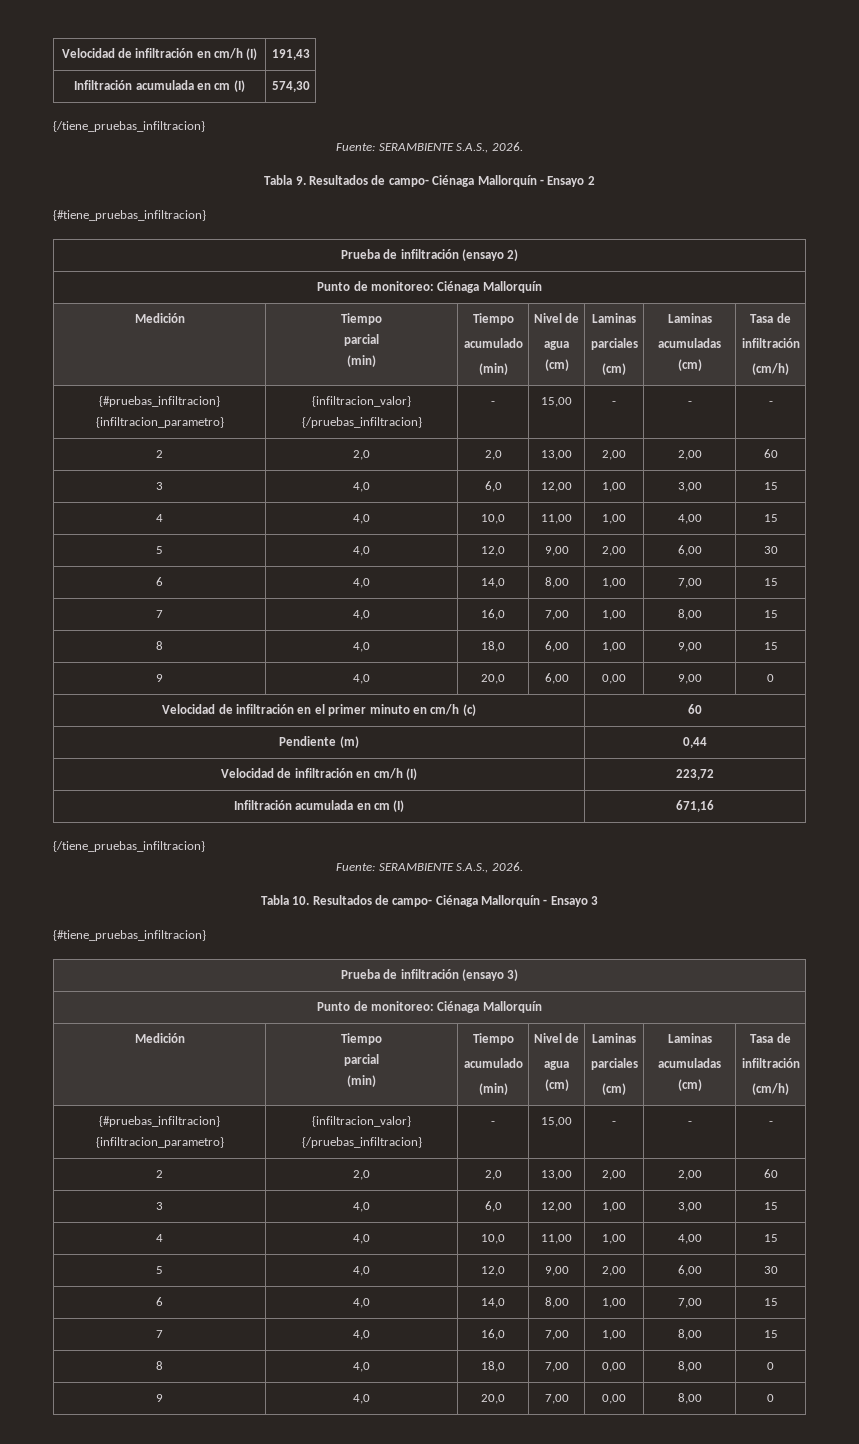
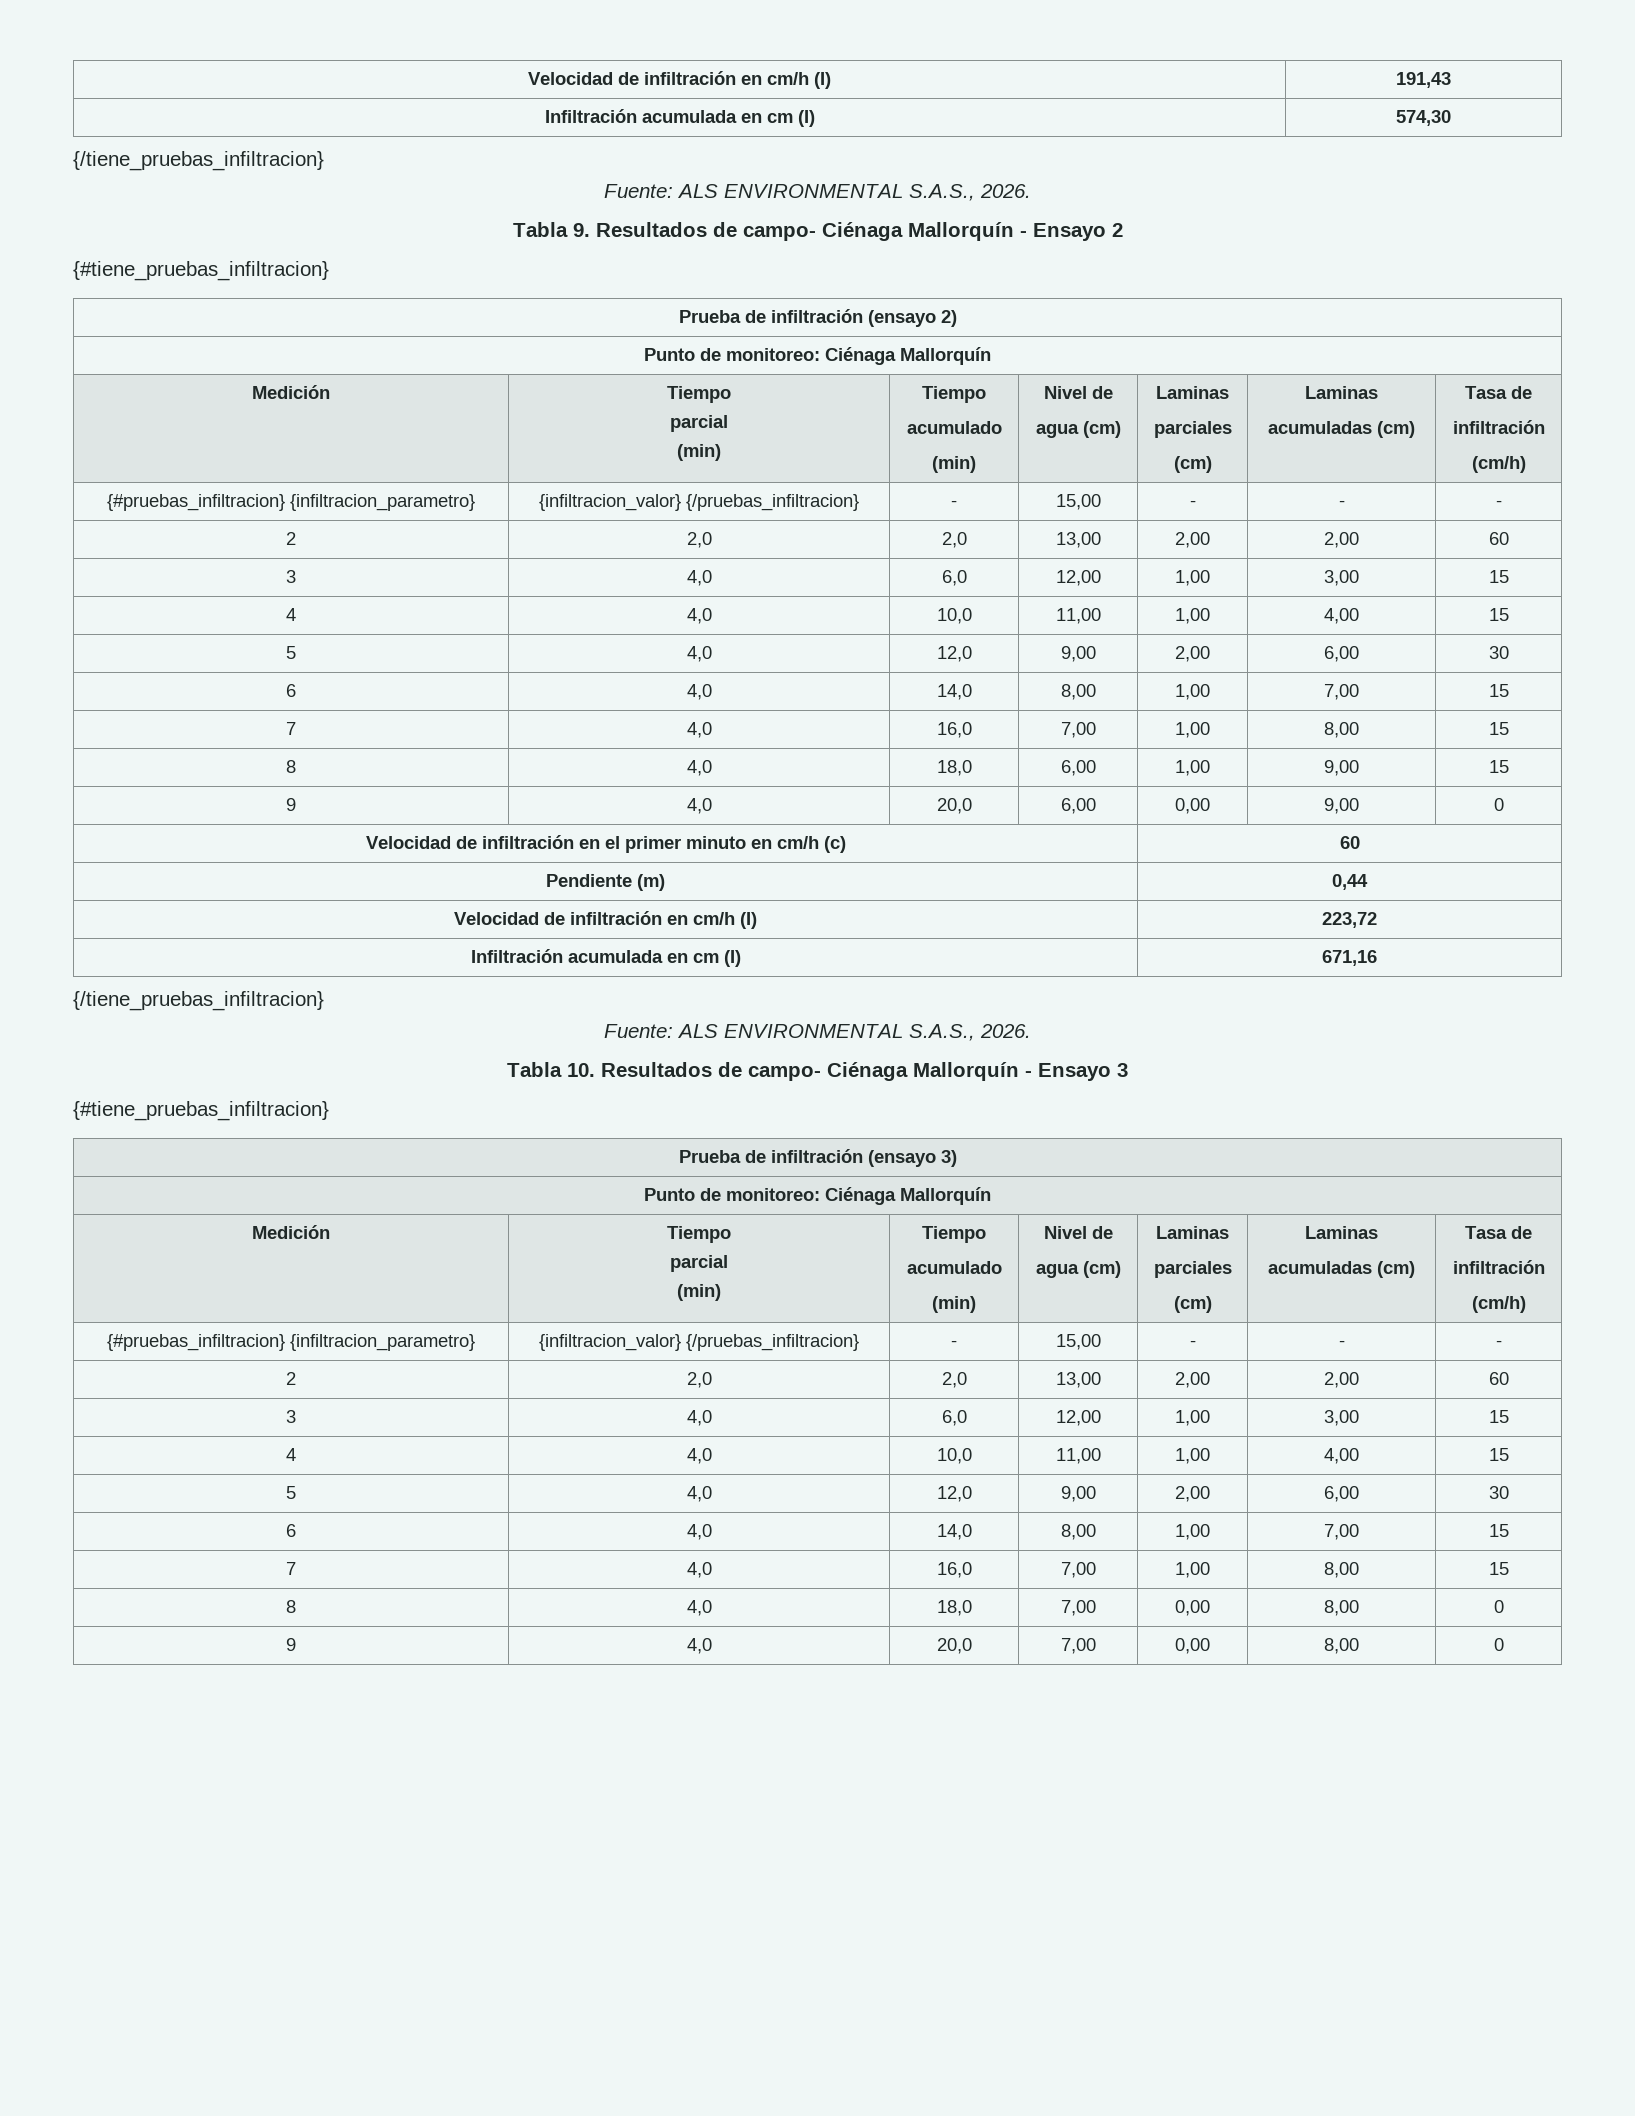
  Infiltración acumulada en cm (I) | 574,30
  {/tiene_pruebas_infiltracion}
- Fuente: SERAMBIENTE S.A.S., 2026.
+ Fuente: ALS ENVIRONMENTAL S.A.S., 2026.
  Infiltración acumulada en cm (I) | 671,16
  {/tiene_pruebas_infiltracion}
- Fuente: SERAMBIENTE S.A.S., 2026.
+ Fuente: ALS ENVIRONMENTAL S.A.S., 2026.

